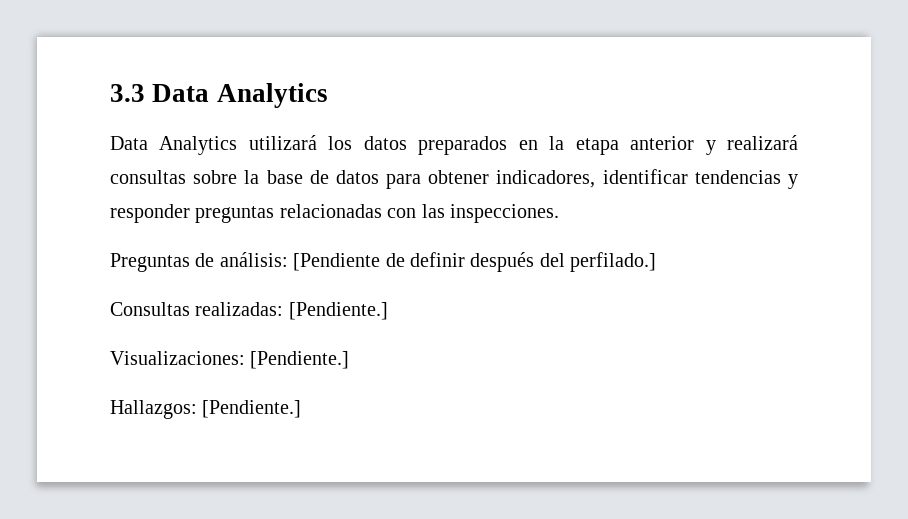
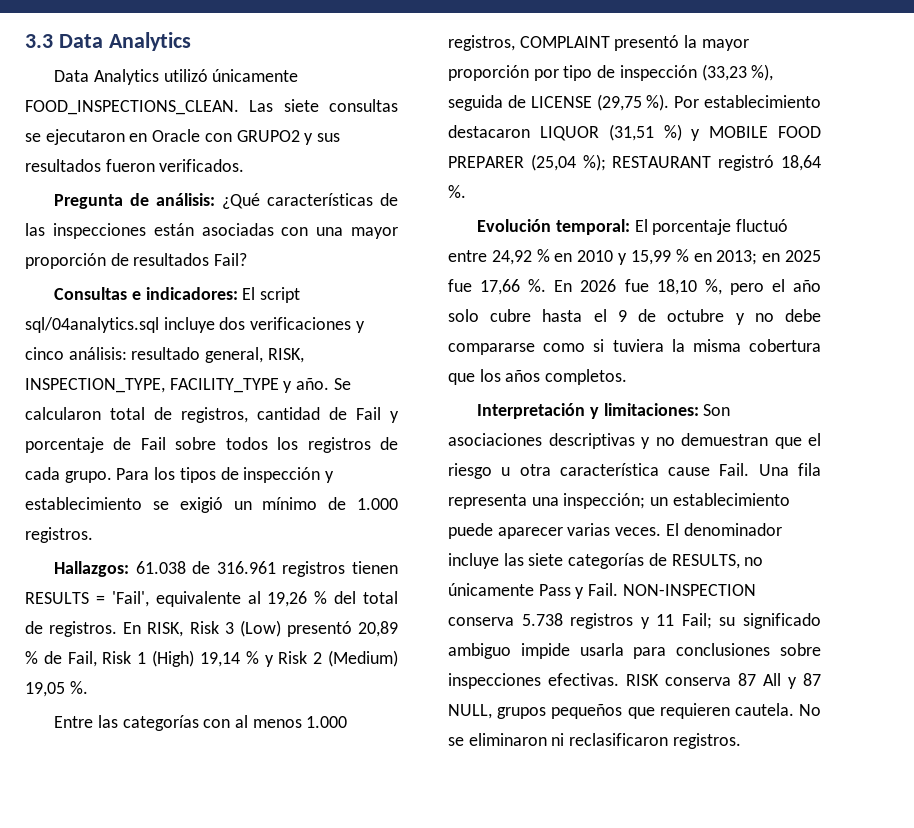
- Data Analytics utilizará los datos preparados en la etapa anterior y realizará consultas sobre la base de datos para obtener indicadores, identificar tendencias y responder preguntas relacionadas con las inspecciones.
- Preguntas de análisis: [Pendiente de definir después del perfilado.]
- Consultas realizadas: [Pendiente.]
- Visualizaciones: [Pendiente.]
- Hallazgos: [Pendiente.]
+ Data Analytics utilizó únicamente FOOD_INSPECTIONS_CLEAN. Las siete consultas se ejecutaron en Oracle con GRUPO2 y sus resultados fueron verificados.
+ Pregunta de análisis: ¿Qué características de las inspecciones están asociadas con una mayor proporción de resultados Fail?
+ Consultas e indicadores: El script sql/04analytics.sql incluye dos verificaciones y cinco análisis: resultado general, RISK, INSPECTION_TYPE, FACILITY_TYPE y año. Se calcularon total de registros, cantidad de Fail y porcentaje de Fail sobre todos los registros de cada grupo. Para los tipos de inspección y establecimiento se exigió un mínimo de 1.000 registros.
+ Hallazgos: 61.038 de 316.961 registros tienen RESULTS = 'Fail', equivalente al 19,26 % del total de registros. En RISK, Risk 3 (Low) presentó 20,89 % de Fail, Risk 1 (High) 19,14 % y Risk 2 (Medium) 19,05 %.
+ Entre las categorías con al menos 1.000 registros, COMPLAINT presentó la mayor proporción por tipo de inspección (33,23 %), seguida de LICENSE (29,75 %). Por establecimiento destacaron LIQUOR (31,51 %) y MOBILE FOOD PREPARER (25,04 %); RESTAURANT registró 18,64 %.
+ Evolución temporal: El porcentaje fluctuó entre 24,92 % en 2010 y 15,99 % en 2013; en 2025 fue 17,66 %. En 2026 fue 18,10 %, pero el año solo cubre hasta el 9 de octubre y no debe compararse como si tuviera la misma cobertura que los años completos.
+ Interpretación y limitaciones: Son asociaciones descriptivas y no demuestran que el riesgo u otra característica cause Fail. Una fila representa una inspección; un establecimiento puede aparecer varias veces. El denominador incluye las siete categorías de RESULTS, no únicamente Pass y Fail. NON-INSPECTION conserva 5.738 registros y 11 Fail; su significado ambiguo impide usarla para conclusiones sobre inspecciones efectivas. RISK conserva 87 All y 87 NULL, grupos pequeños que requieren cautela. No se eliminaron ni reclasificaron registros.

